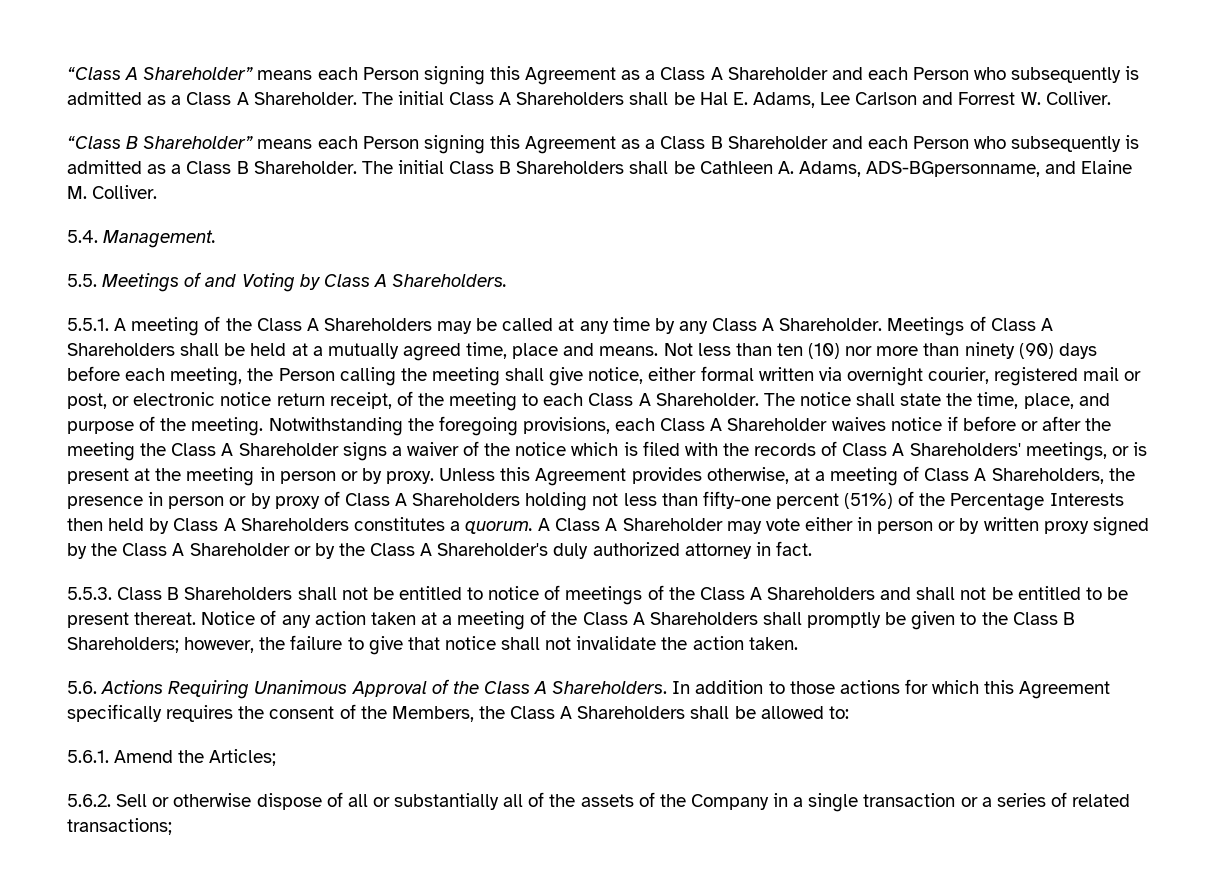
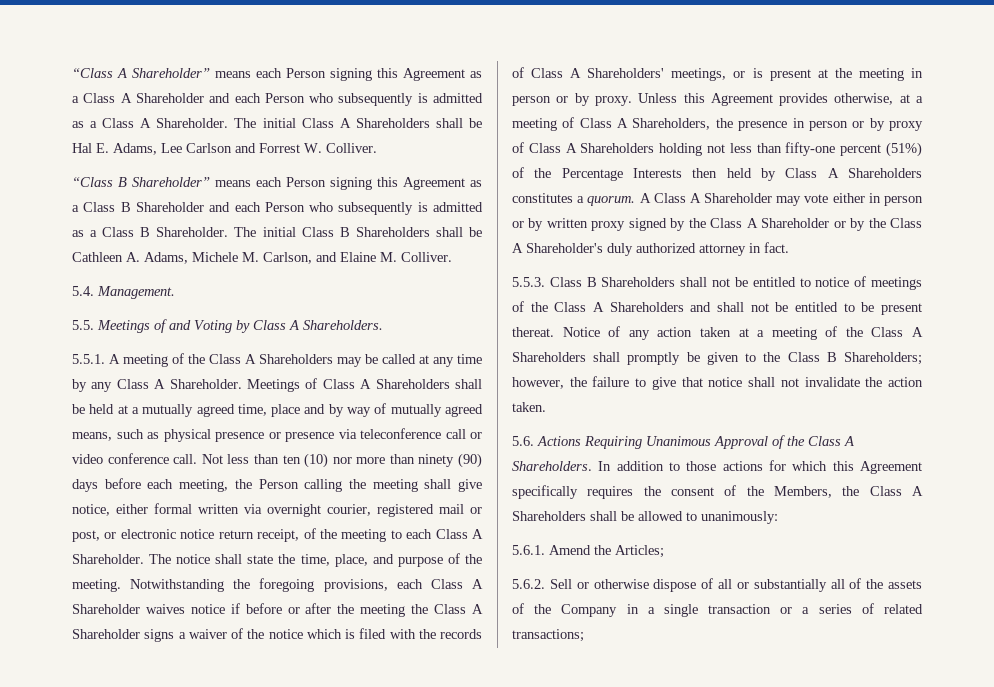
- The initial Class B Shareholders shall be Cathleen A. Adams, ADS-BGpersonname, and Elaine M. Colliver.
+ The initial Class B Shareholders shall be Cathleen A. Adams, Michele M. Carlson, and Elaine M. Colliver.
- Meetings of Class A Shareholders shall be held at a mutually agreed time, place and means.
+ Meetings of Class A Shareholders shall be held at a mutually agreed time, place and by way of mutually agreed means, such as physical presence or presence via teleconference call or video conference call.
- In addition to those actions for which this Agreement specifically requires the consent of the Members, the Class A Shareholders shall be allowed to:
+ In addition to those actions for which this Agreement specifically requires the consent of the Members, the Class A Shareholders shall be allowed to unanimously:

